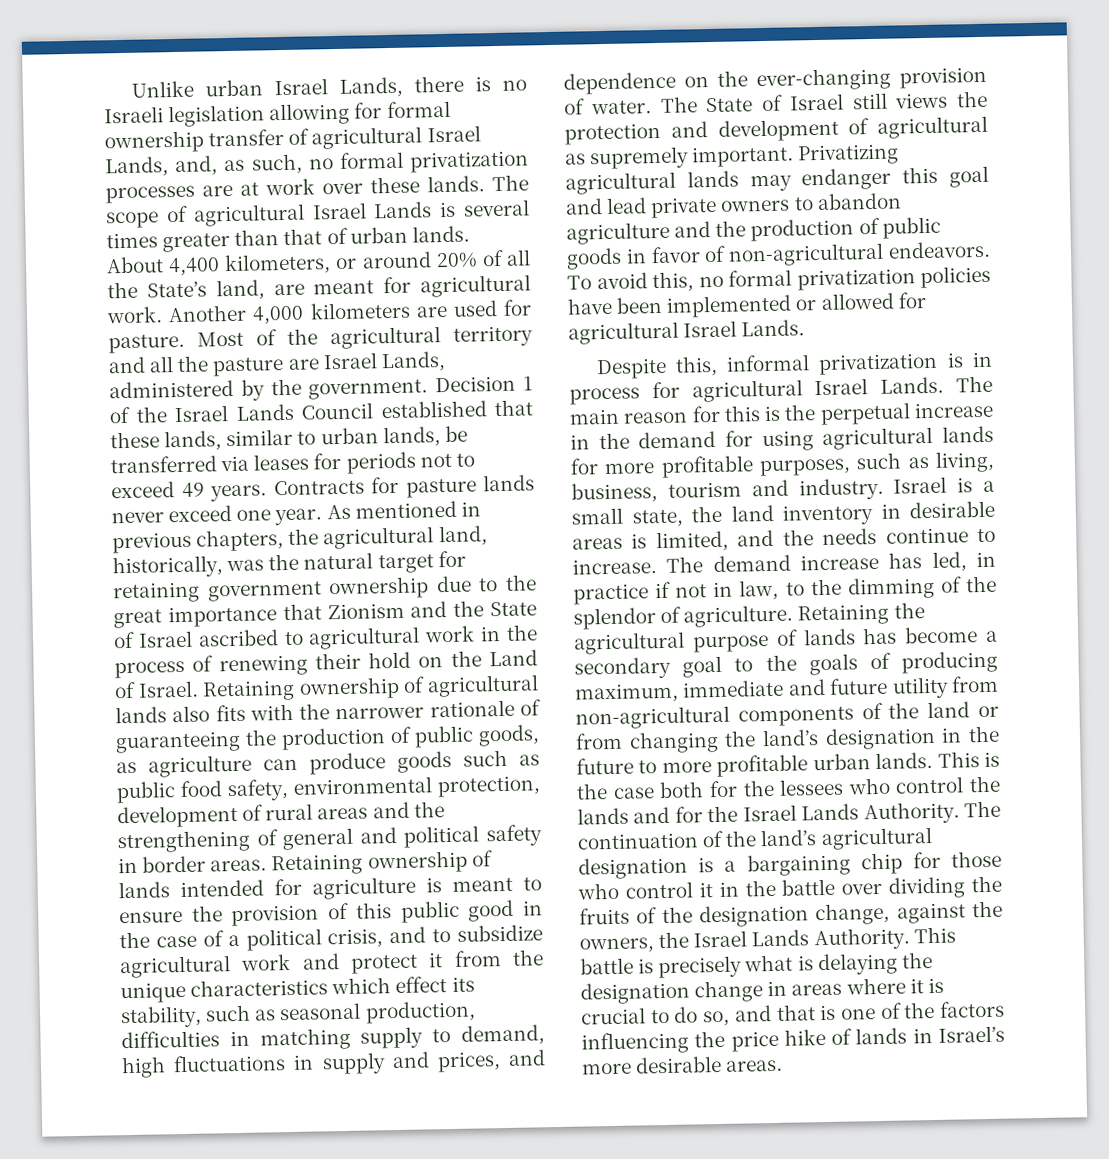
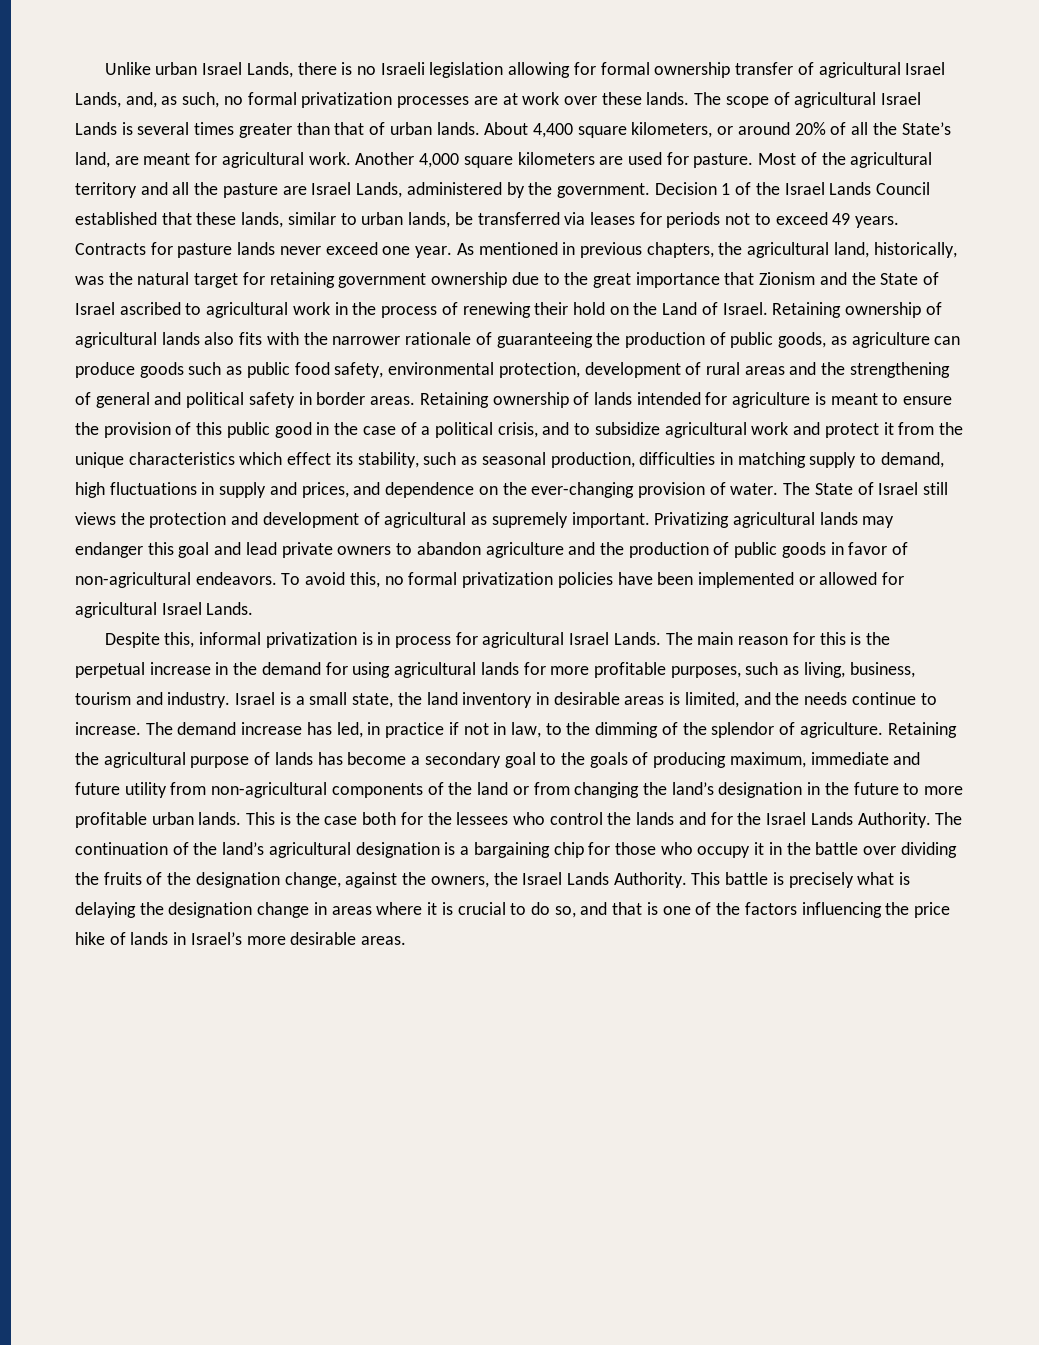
- About 4,400 kilometers, or around 20% of all the State’s land, are meant for agricultural work.
+ About 4,400 square kilometers, or around 20% of all the State’s land, are meant for agricultural work.
- Another 4,000 kilometers are used for pasture.
+ Another 4,000 square kilometers are used for pasture.
- The continuation of the land’s agricultural designation is a bargaining chip for those who control it in the battle over dividing the fruits of the designation change, against the owners, the Israel Lands Authority.
+ The continuation of the land’s agricultural designation is a bargaining chip for those who occupy it in the battle over dividing the fruits of the designation change, against the owners, the Israel Lands Authority.

